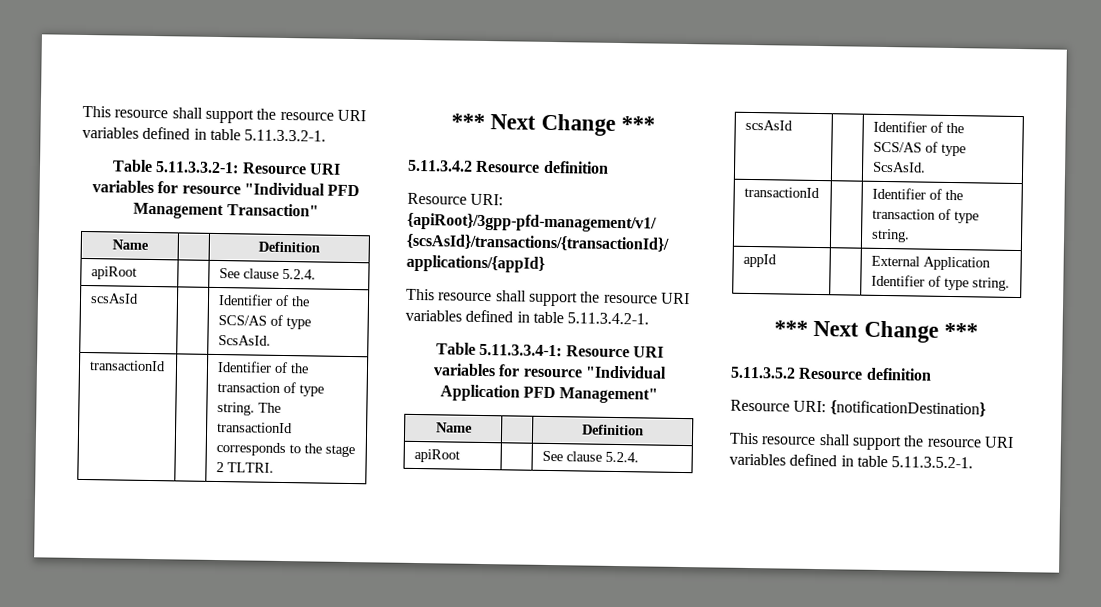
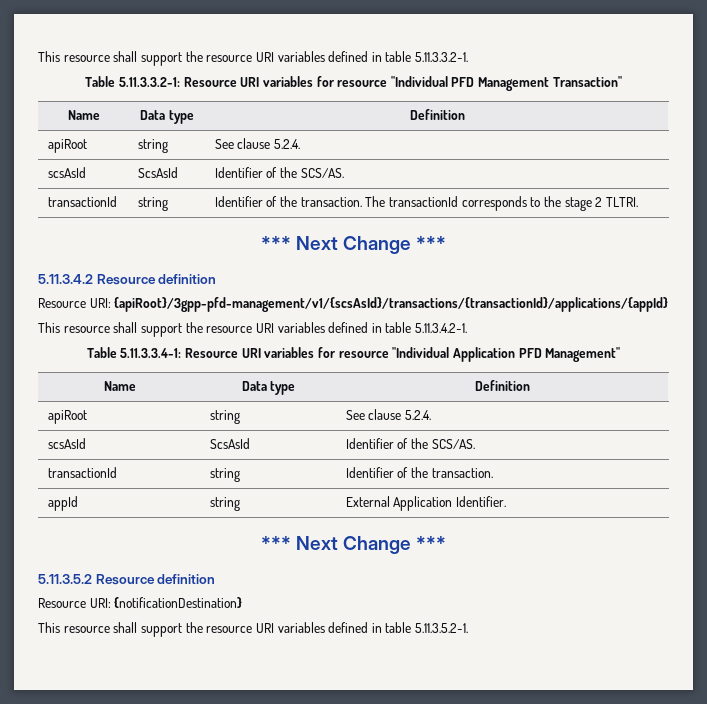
  Table 5.11.3.3.2-1: Resource URI variables for resource "Individual PFD Management Transaction"
- Name | | Definition
- apiRoot | | See clause 5.2.4.
- scsAsId | | Identifier of the SCS/AS of type ScsAsId.
- transactionId | | Identifier of the transaction of type string. The transactionId corresponds to the stage 2 TLTRI.
+ Name | Data type | Definition
+ apiRoot | string | See clause 5.2.4.
+ scsAsId | ScsAsId | Identifier of the SCS/AS.
+ transactionId | string | Identifier of the transaction. The transactionId corresponds to the stage 2 TLTRI.
  Table 5.11.3.3.4-1: Resource URI variables for resource "Individual Application PFD Management"
- Name | | Definition
- apiRoot | | See clause 5.2.4.
- scsAsId | | Identifier of the SCS/AS of type ScsAsId.
- transactionId | | Identifier of the transaction of type string.
+ Name | Data type | Definition
+ apiRoot | string | See clause 5.2.4.
+ scsAsId | ScsAsId | Identifier of the SCS/AS.
+ transactionId | string | Identifier of the transaction.
- appId | | External Application Identifier of type string.
+ appId | string | External Application Identifier.

